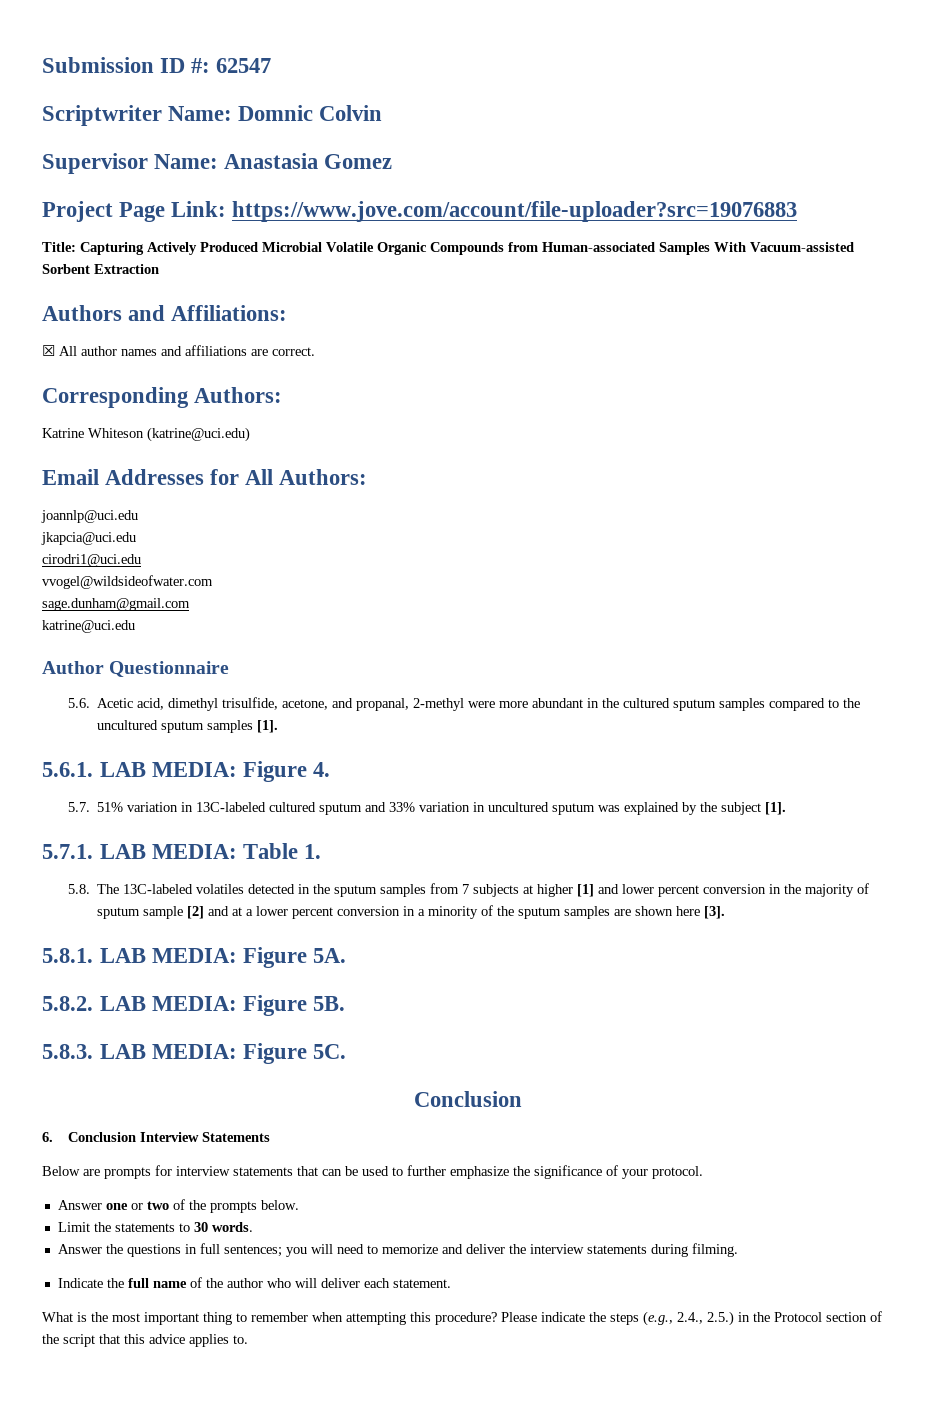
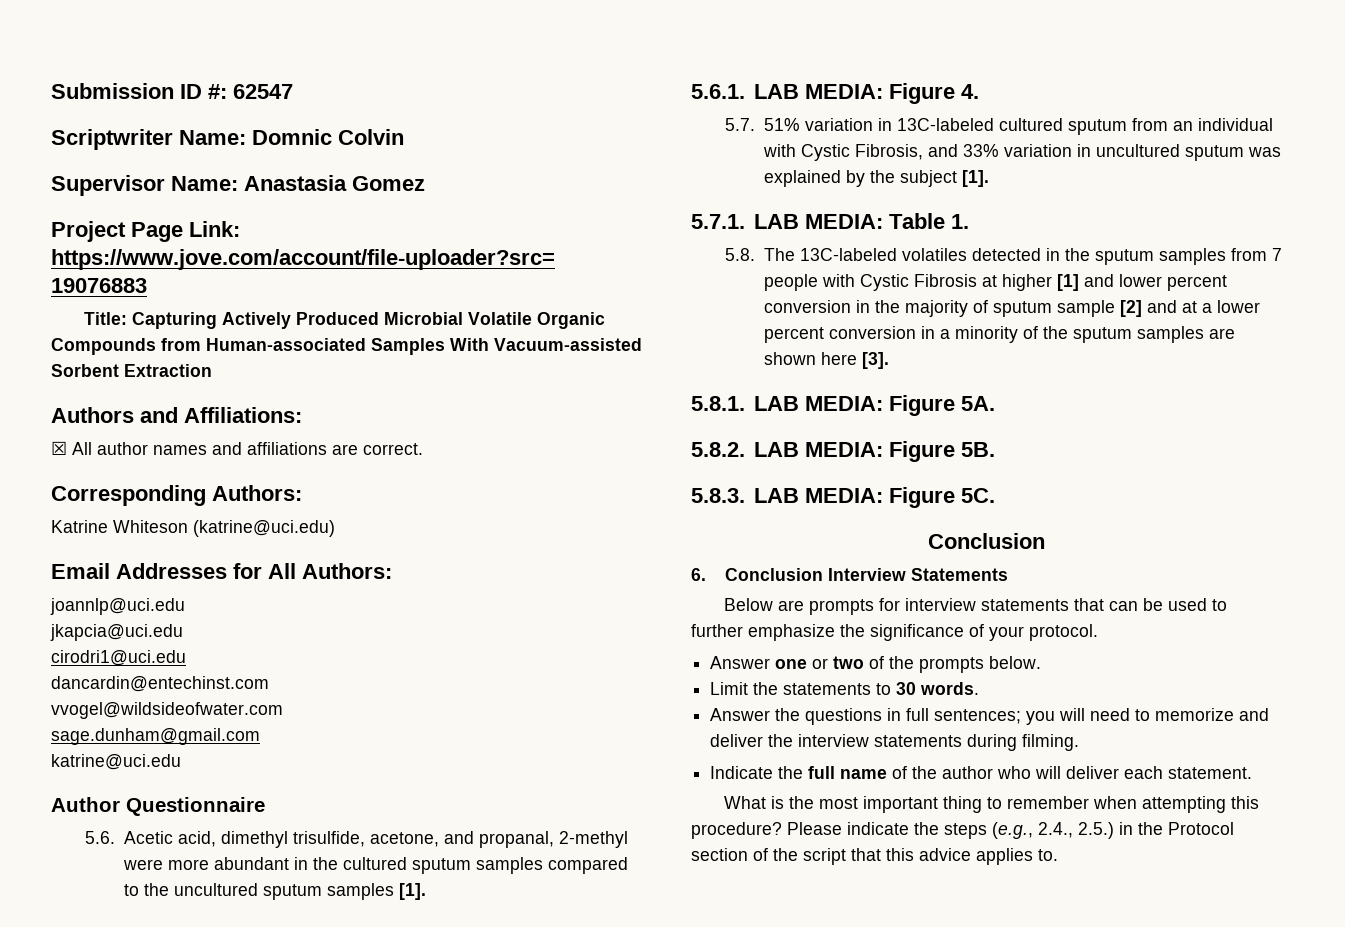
+ dancardin@entechinst.com
- 5.7. 51% variation in 13C-labeled cultured sputum and 33% variation in uncultured sputum was explained by the subject [1].
+ 5.7. 51% variation in 13C-labeled cultured sputum from an individual with Cystic Fibrosis, and 33% variation in uncultured sputum was explained by the subject [1].
- 5.8. The 13C-labeled volatiles detected in the sputum samples from 7 subjects at higher [1] and lower percent conversion in the majority of sputum sample [2] and at a lower percent conversion in a minority of the sputum samples are shown here [3].
+ 5.8. The 13C-labeled volatiles detected in the sputum samples from 7 people with Cystic Fibrosis at higher [1] and lower percent conversion in the majority of sputum sample [2] and at a lower percent conversion in a minority of the sputum samples are shown here [3].

